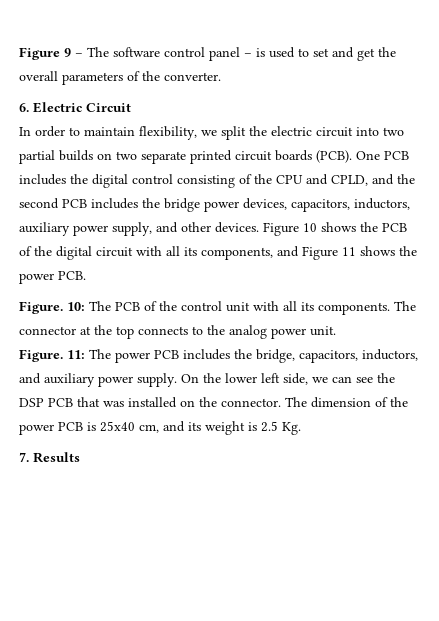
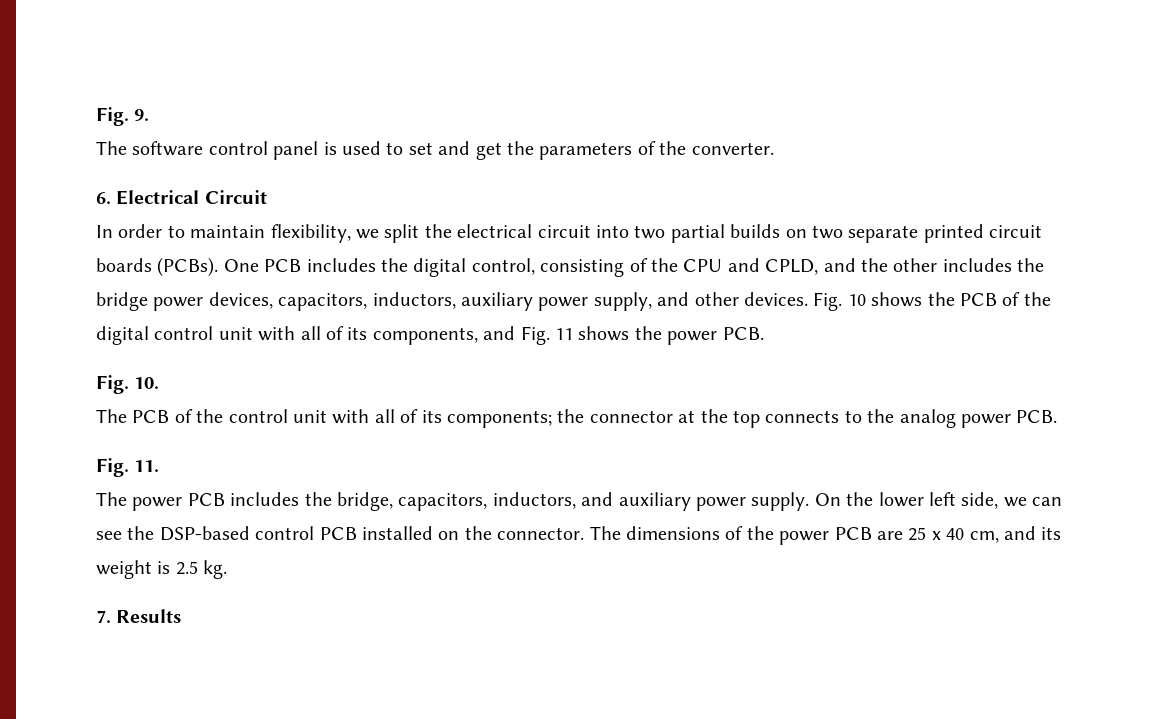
- Figure 9 – The software control panel – is used to set and get the overall parameters of the converter.
+ Fig. 9.
+ The software control panel is used to set and get the parameters of the converter.
- 6. Electric Circuit
+ 6. Electrical Circuit
- In order to maintain flexibility, we split the electric circuit into two partial builds on two separate printed circuit boards (PCB).
+ In order to maintain flexibility, we split the electrical circuit into two partial builds on two separate printed circuit boards (PCBs).
- One PCB includes the digital control consisting of the CPU and CPLD, and the second PCB includes the bridge power devices, capacitors, inductors, auxiliary power supply, and other devices.
+ One PCB includes the digital control, consisting of the CPU and CPLD, and the other includes the bridge power devices, capacitors, inductors, auxiliary power supply, and other devices.
- Figure 10 shows the PCB of the digital circuit with all its components, and Figure 11 shows the power PCB.
+ Fig. 10 shows the PCB of the digital control unit with all of its components, and Fig. 11 shows the power PCB.
- Figure. 10: The PCB of the control unit with all its components. The connector at the top connects to the analog power unit.
- Figure. 11: The power PCB includes the bridge, capacitors, inductors, and auxiliary power supply.
+ Fig. 10.
+ The PCB of the control unit with all of its components; the connector at the top connects to the analog power PCB.
+ Fig. 11.
+ The power PCB includes the bridge, capacitors, inductors, and auxiliary power supply.
- On the lower left side, we can see the DSP PCB that was installed on the connector.
+ On the lower left side, we can see the DSP-based control PCB installed on the connector.
- The dimension of the power PCB is 25x40 cm, and its weight is 2.5 Kg.
+ The dimensions of the power PCB are 25 x 40 cm, and its weight is 2.5 kg.

